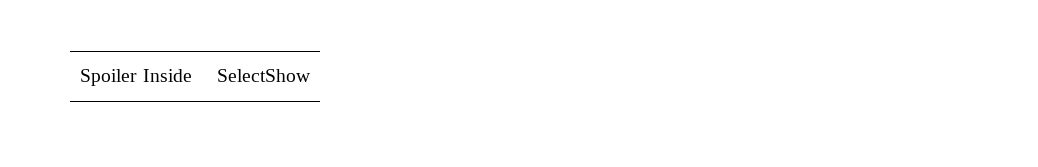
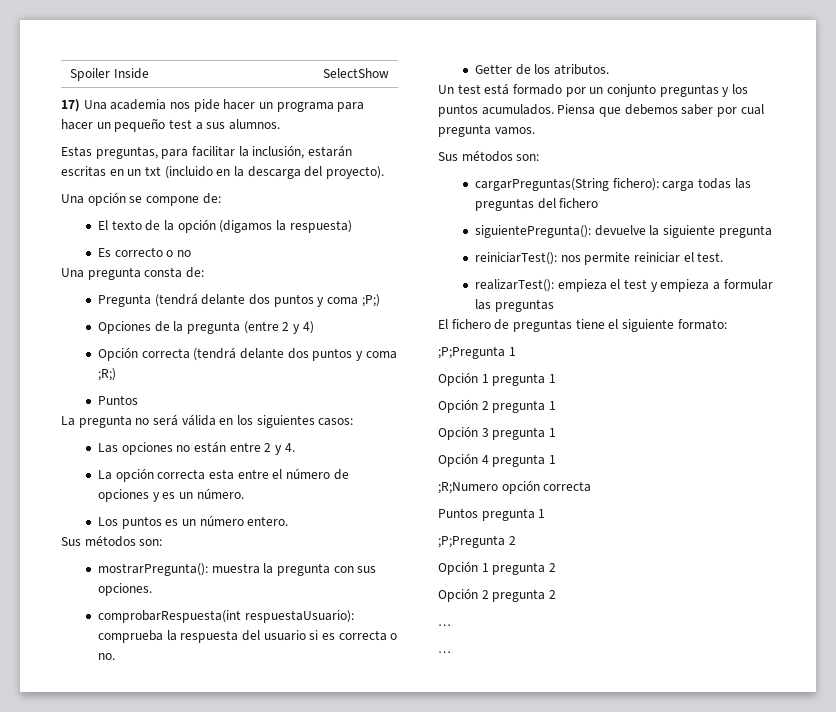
+ 17) Una academia nos pide hacer un programa para hacer un pequeño test a sus alumnos.
+ Estas preguntas, para facilitar la inclusión, estarán escritas en un txt (incluido en la descarga del proyecto).
+ Una opción se compone de:
+ El texto de la opción (digamos la respuesta)
+ Es correcto o no
+ Una pregunta consta de:
+ Pregunta (tendrá delante dos puntos y coma ;P;)
+ Opciones de la pregunta (entre 2 y 4)
+ Opción correcta (tendrá delante dos puntos y coma ;R;)
+ Puntos
+ La pregunta no será válida en los siguientes casos:
+ Las opciones no están entre 2 y 4.
+ La opción correcta esta entre el número de opciones y es un número.
+ Los puntos es un número entero.
+ Sus métodos son:
+ mostrarPregunta(): muestra la pregunta con sus opciones.
+ comprobarRespuesta(int respuestaUsuario): comprueba la respuesta del usuario si es correcta o no.
+ Getter de los atributos.
+ Un test está formado por un conjunto preguntas y los puntos acumulados. Piensa que debemos saber por cual pregunta vamos.
+ Sus métodos son:
+ cargarPreguntas(String fichero): carga todas las preguntas del fichero
+ siguientePregunta(): devuelve la siguiente pregunta
+ reiniciarTest(): nos permite reiniciar el test.
+ realizarTest(): empieza el test y empieza a formular las preguntas
+ El fichero de preguntas tiene el siguiente formato:
+ ;P;Pregunta 1
+ Opción 1 pregunta 1
+ Opción 2 pregunta 1
+ Opción 3 pregunta 1
+ Opción 4 pregunta 1
+ ;R;Numero opción correcta
+ Puntos pregunta 1
+ ;P;Pregunta 2
+ Opción 1 pregunta 2
+ Opción 2 pregunta 2
+ …
+ …

